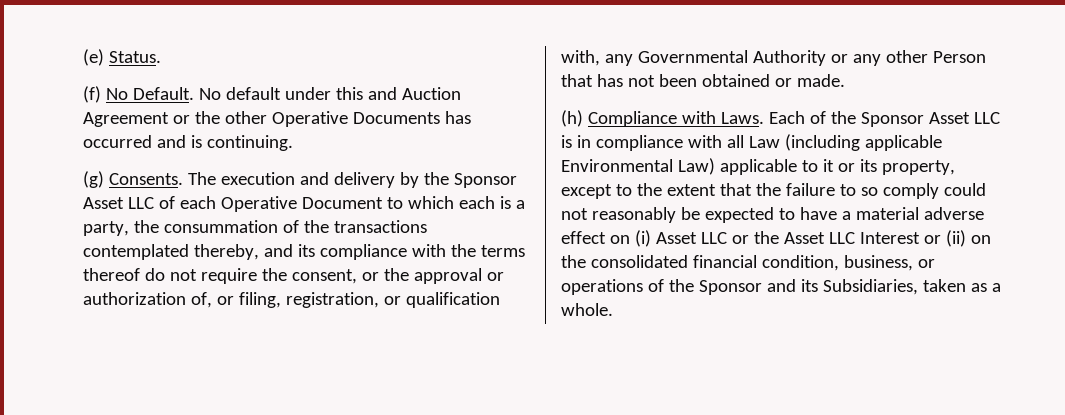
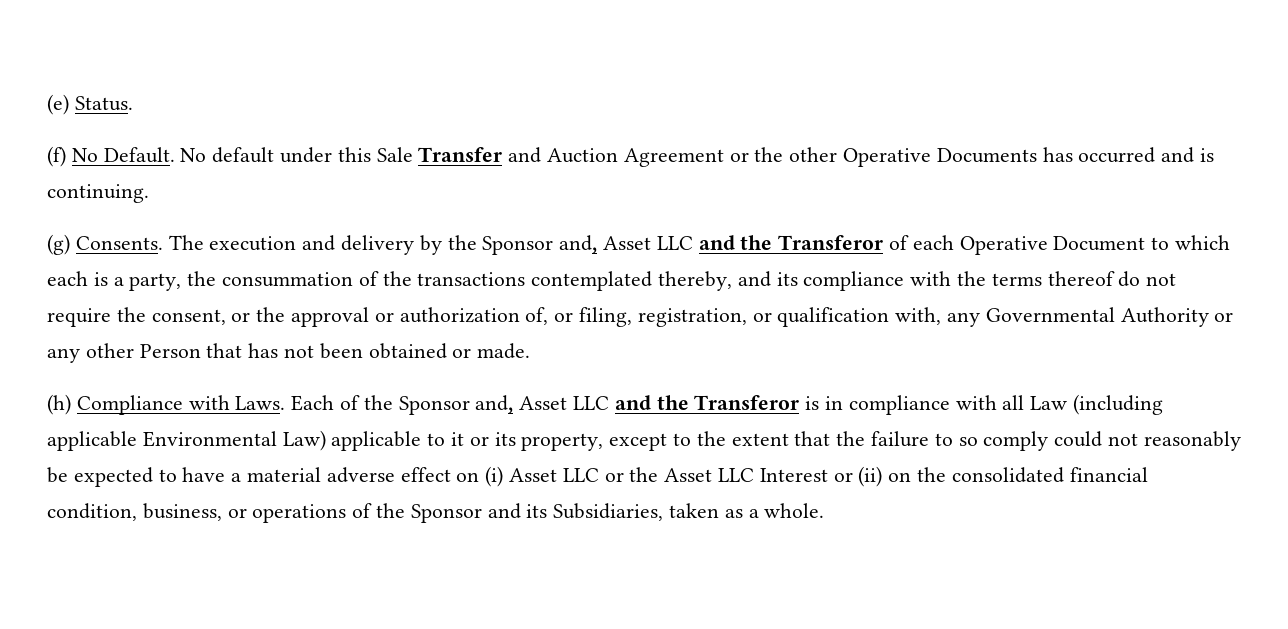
- No default under this and Auction Agreement or the other Operative Documents has occurred and is continuing.
+ No default under this Sale Transfer and Auction Agreement or the other Operative Documents has occurred and is continuing.
- The execution and delivery by the Sponsor Asset LLC of each Operative Document to which each is a party, the consummation of the transactions contemplated thereby, and its compliance with the terms thereof do not require the consent, or the approval or authorization of, or filing, registration, or qualification with, any Governmental Authority or any other Person that has not been obtained or made.
+ The execution and delivery by the Sponsor and, Asset LLC and the Transferor of each Operative Document to which each is a party, the consummation of the transactions contemplated thereby, and its compliance with the terms thereof do not require the consent, or the approval or authorization of, or filing, registration, or qualification with, any Governmental Authority or any other Person that has not been obtained or made.
- Each of the Sponsor Asset LLC is in compliance with all Law (including applicable Environmental Law) applicable to it or its property, except to the extent that the failure to so comply could not reasonably be expected to have a material adverse effect on (i) Asset LLC or the Asset LLC Interest or (ii) on the consolidated financial condition, business, or operations of the Sponsor and its Subsidiaries, taken as a whole.
+ Each of the Sponsor and, Asset LLC and the Transferor is in compliance with all Law (including applicable Environmental Law) applicable to it or its property, except to the extent that the failure to so comply could not reasonably be expected to have a material adverse effect on (i) Asset LLC or the Asset LLC Interest or (ii) on the consolidated financial condition, business, or operations of the Sponsor and its Subsidiaries, taken as a whole.

